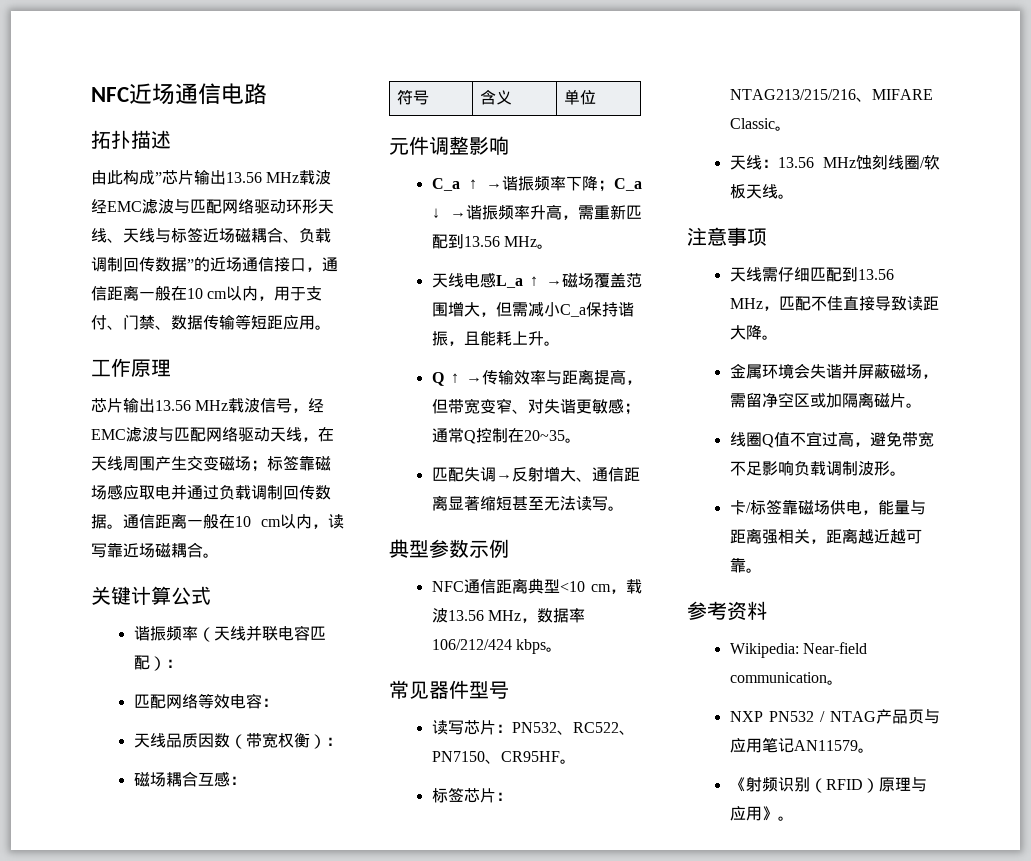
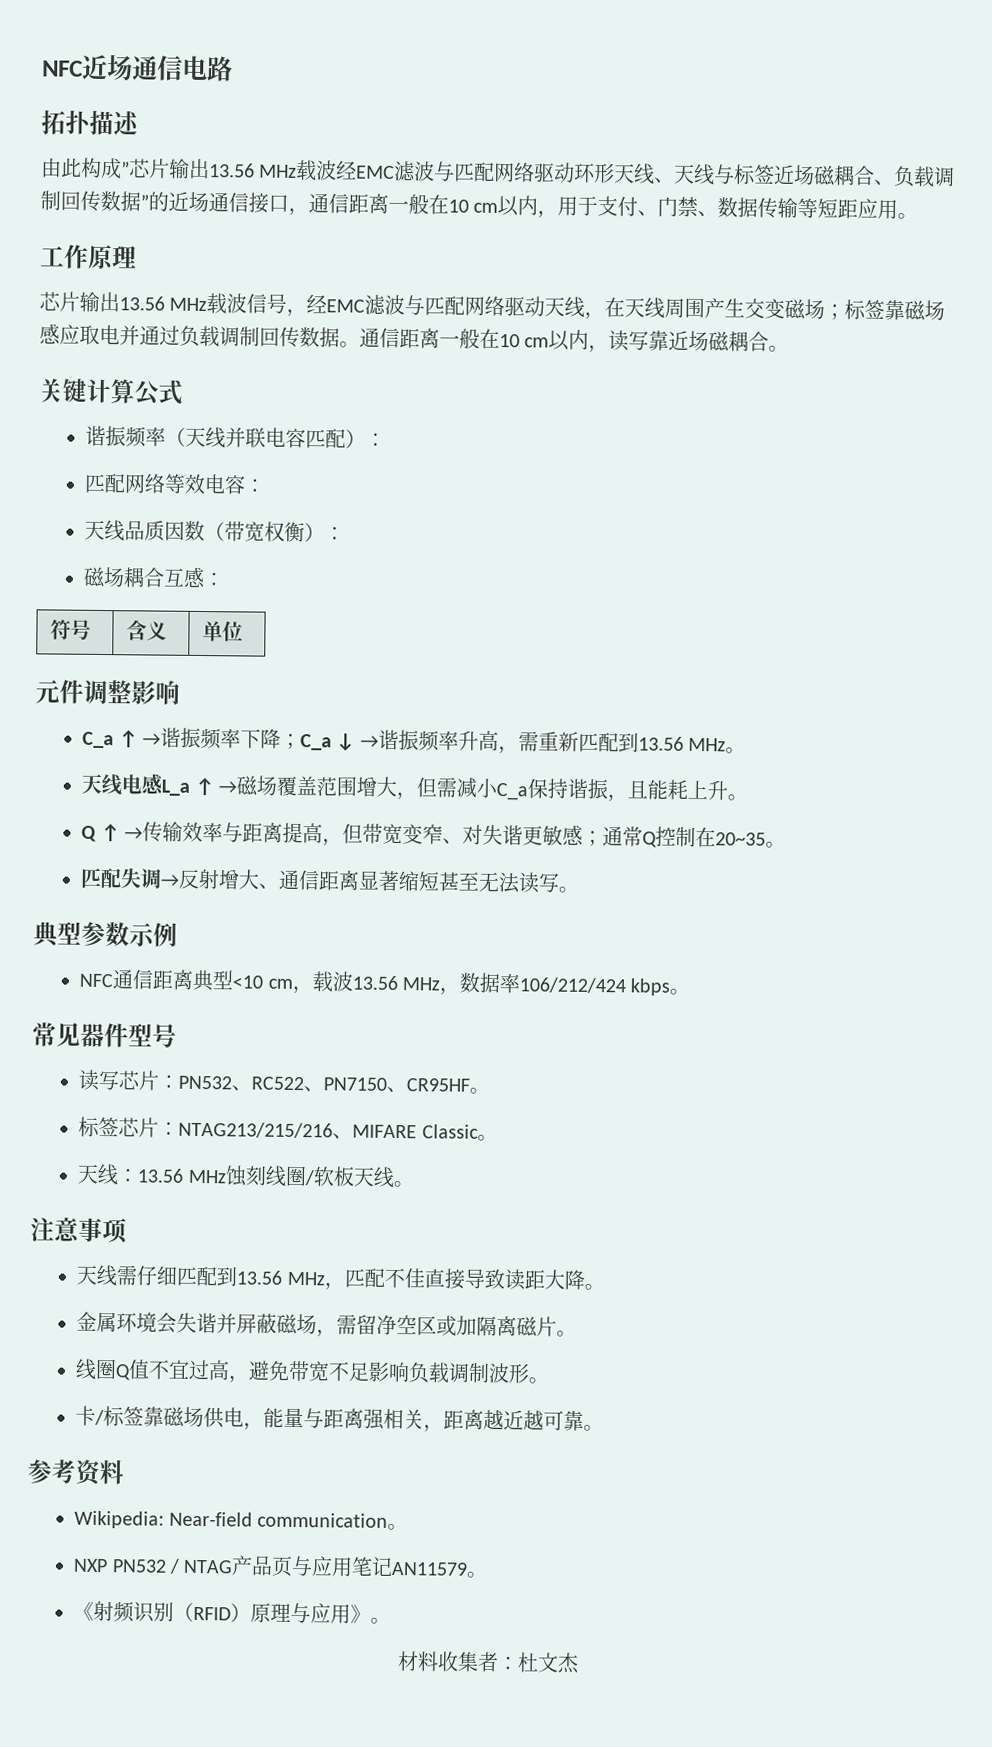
+ 材料收集者：杜文杰

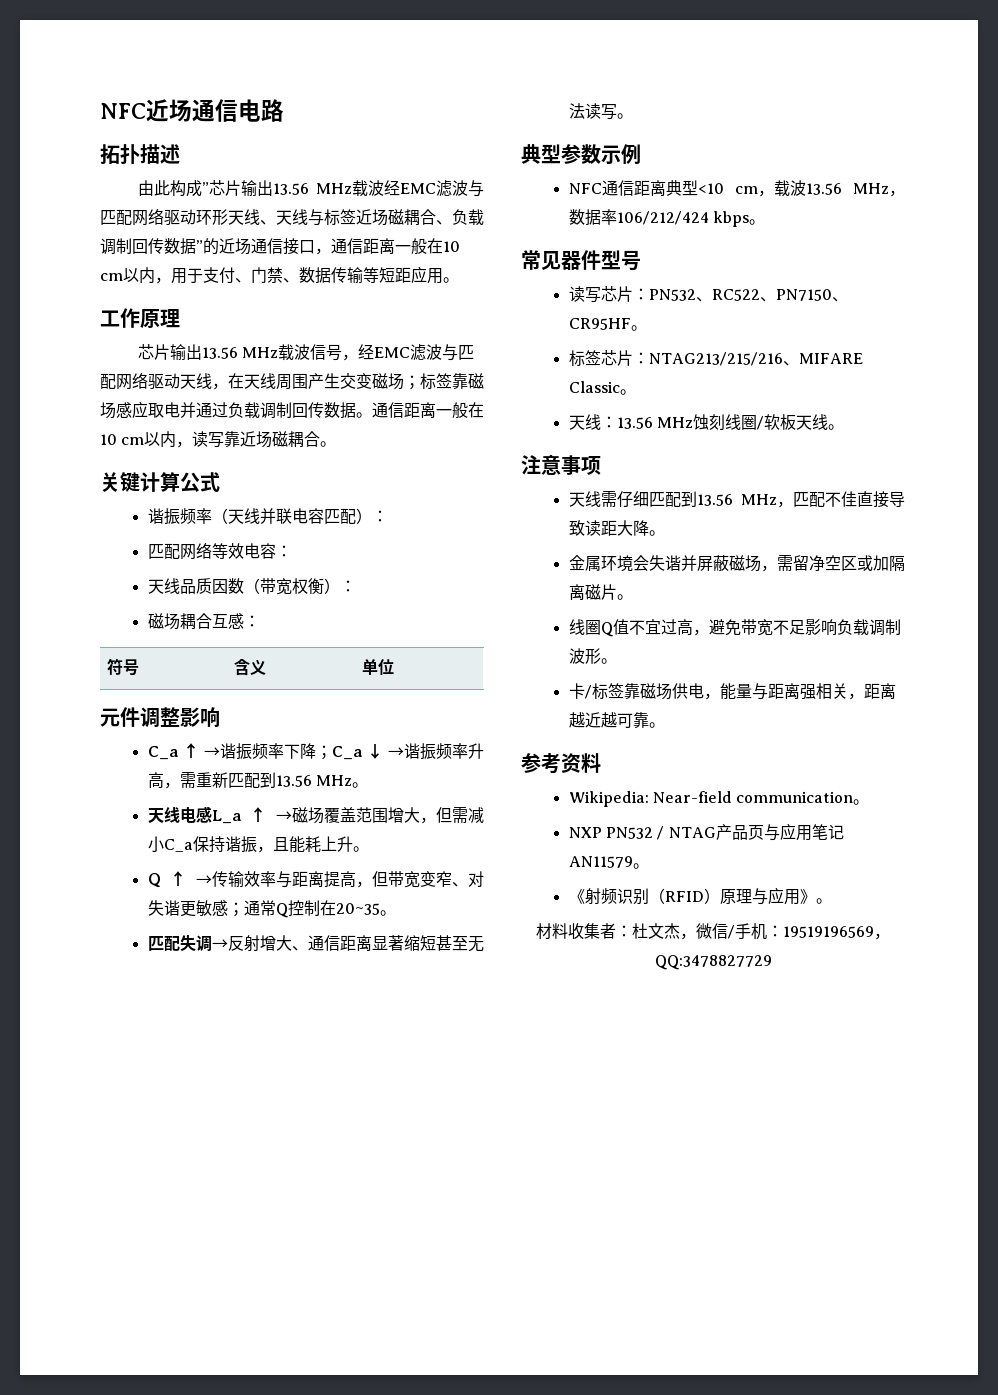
- 材料收集者：杜文杰
+ 材料收集者：杜文杰，微信/手机：19519196569，QQ:3478827729

